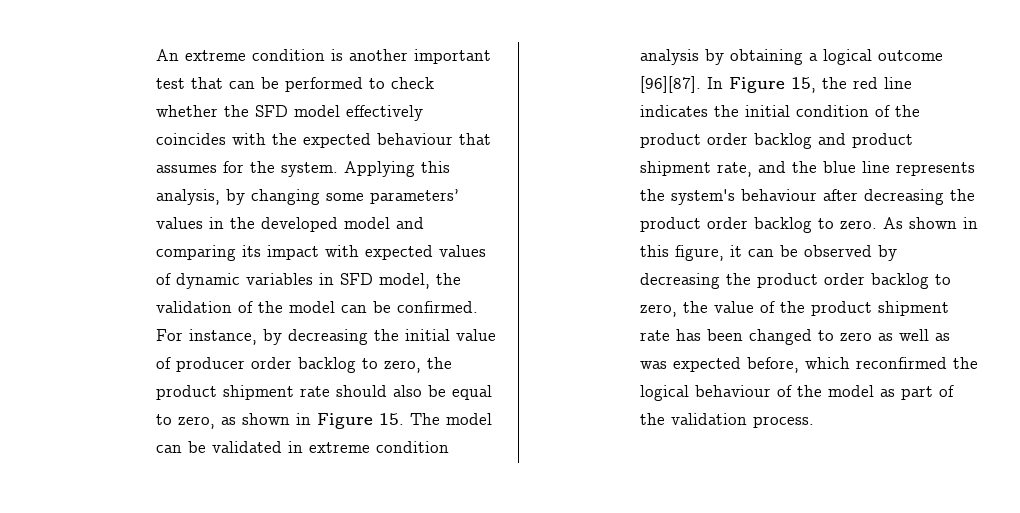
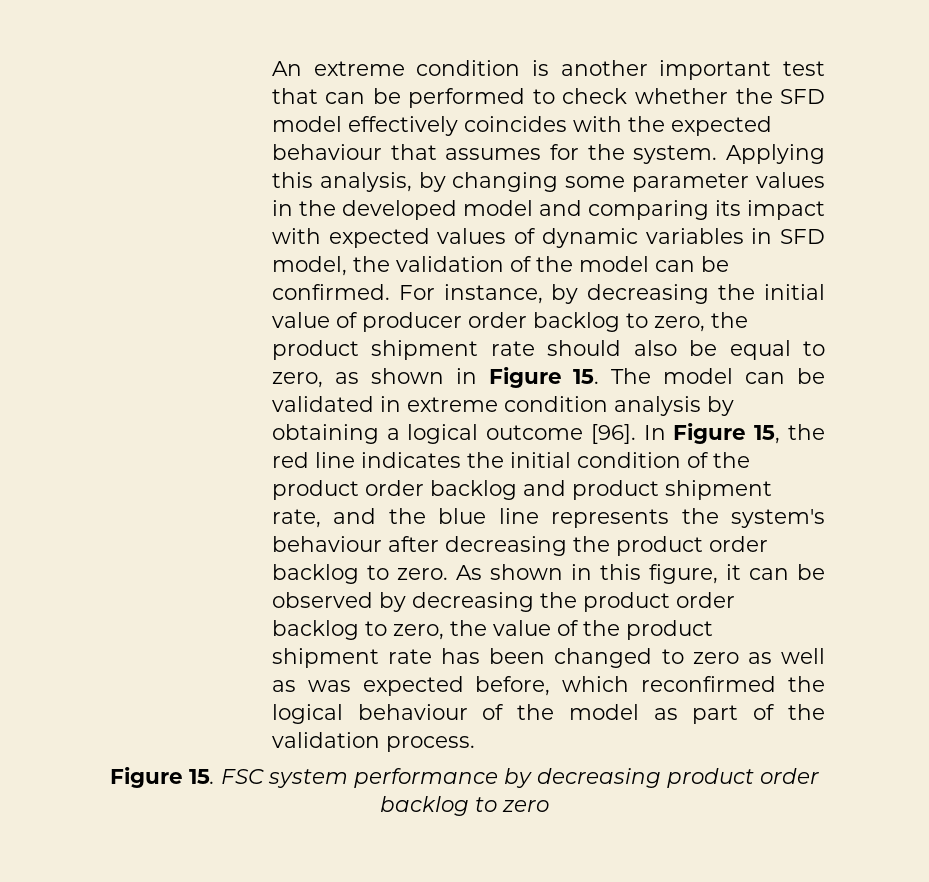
- Applying this analysis, by changing some parameters’ values in the developed model and comparing its impact with expected values of dynamic variables in SFD model, the validation of the model can be confirmed.
+ Applying this analysis, by changing some parameter values in the developed model and comparing its impact with expected values of dynamic variables in SFD model, the validation of the model can be confirmed.
- For instance, by decreasing the initial value of producer order backlog to zero, the product shipment rate should also be equal to zero, as shown in Figure 15. The model can be validated in extreme condition analysis by obtaining a logical outcome [96][87].
+ For instance, by decreasing the initial value of producer order backlog to zero, the product shipment rate should also be equal to zero, as shown in Figure 15. The model can be validated in extreme condition analysis by obtaining a logical outcome [96].
+ Figure 15. FSC system performance by decreasing product order backlog to zero

